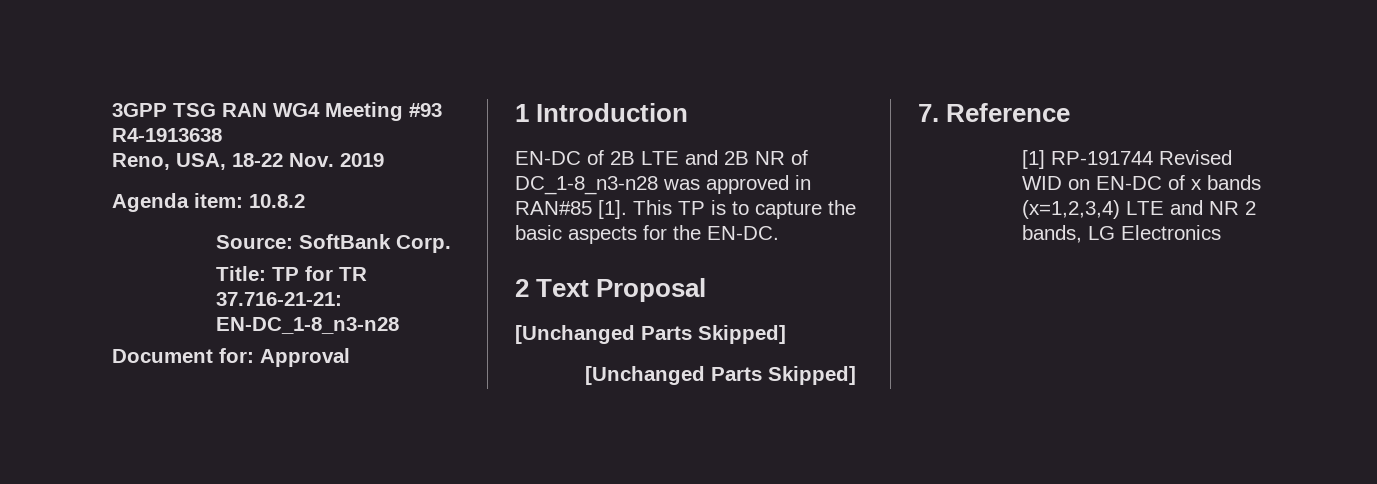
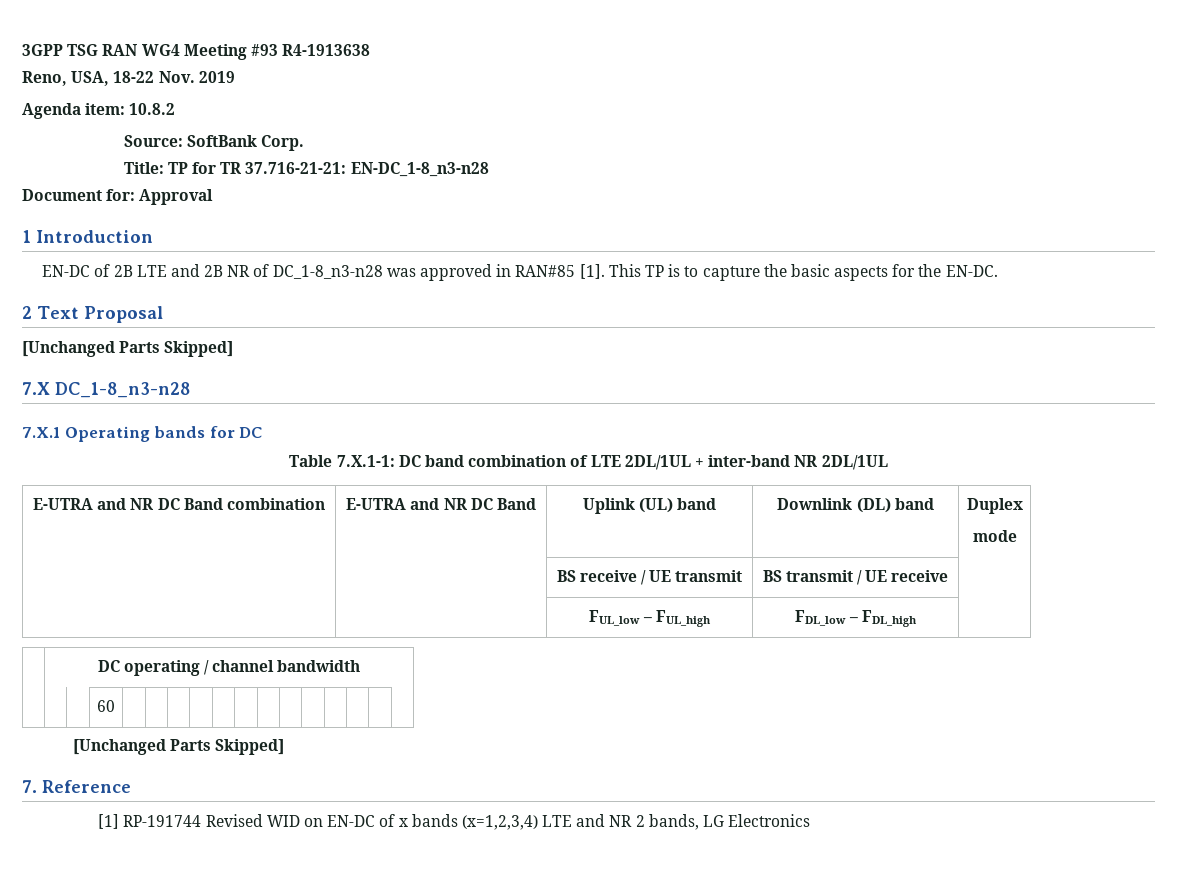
+ 7.X DC_1-8_n3-n28
+ 7.X.1 Operating bands for DC
+ Table 7.X.1-1: DC band combination of LTE 2DL/1UL + inter-band NR 2DL/1UL
+ E-UTRA and NR DC Band combination | E-UTRA and NR DC Band | Uplink (UL) band | Downlink (DL) band | Duplex
+ mode
+ | | BS receive / UE transmit | BS transmit / UE receive |
+ | | FUL_low – FUL_high | FDL_low – FDL_high |
+ | DC operating / channel bandwidth
+ | | | 60 | | | | | | | | | | | | |

